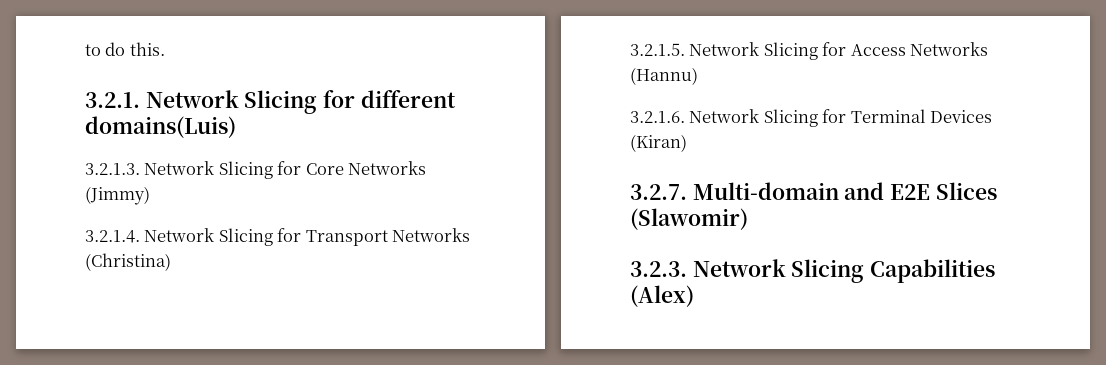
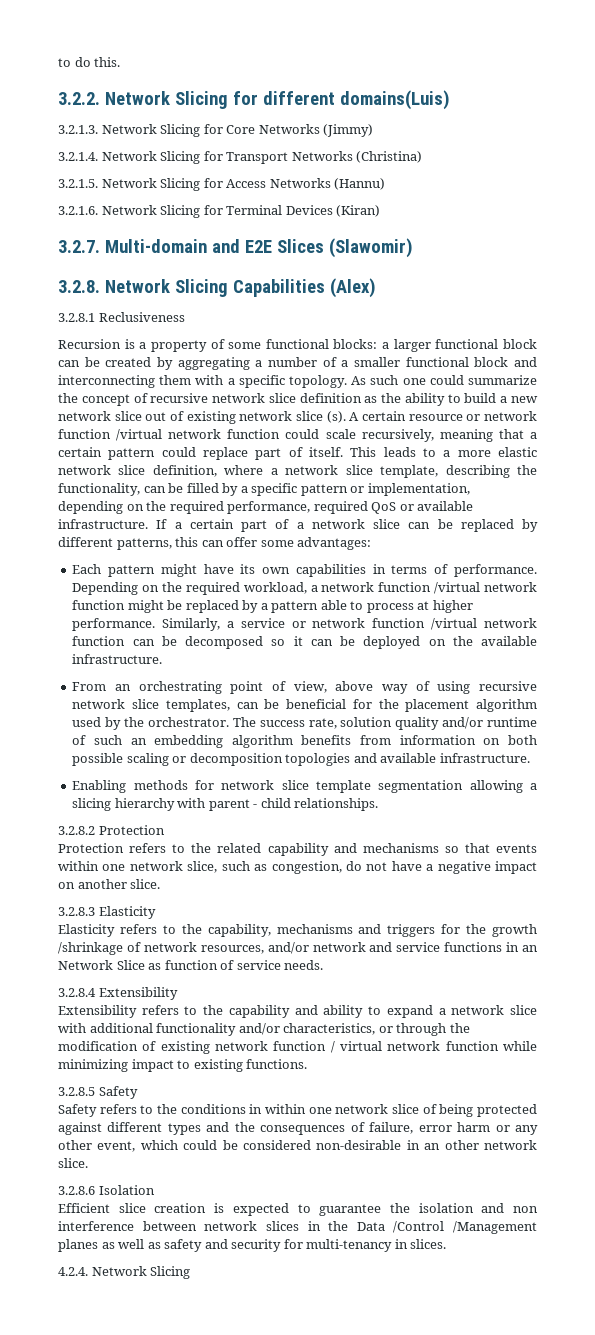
- 3.2.1. Network Slicing for different domains(Luis)
+ 3.2.2. Network Slicing for different domains(Luis)
- 3.2.3. Network Slicing Capabilities (Alex)
+ 3.2.8. Network Slicing Capabilities (Alex)
+ 3.2.8.1 Reclusiveness
+ Recursion is a property of some functional blocks: a larger functional block can be created by aggregating a number of a smaller functional block and interconnecting them with a specific topology. As such one could summarize the concept of recursive network slice definition as the ability to build a new network slice out of existing network slice (s). A certain resource or network function /virtual network function could scale recursively, meaning that a certain pattern could replace part of itself. This leads to a more elastic network slice definition, where a network slice template, describing the functionality, can be filled by a specific pattern or implementation, depending on the required performance, required QoS or available infrastructure. If a certain part of a network slice can be replaced by different patterns, this can offer some advantages:
+ Each pattern might have its own capabilities in terms of performance. Depending on the required workload, a network function /virtual network function might be replaced by a pattern able to process at higher performance. Similarly, a service or network function /virtual network function can be decomposed so it can be deployed on the available infrastructure.
+ From an orchestrating point of view, above way of using recursive network slice templates, can be beneficial for the placement algorithm used by the orchestrator. The success rate, solution quality and/or runtime of such an embedding algorithm benefits from information on both possible scaling or decomposition topologies and available infrastructure.
+ Enabling methods for network slice template segmentation allowing a slicing hierarchy with parent - child relationships.
+ 3.2.8.2 Protection
+ Protection refers to the related capability and mechanisms so that events within one network slice, such as congestion, do not have a negative impact on another slice.
+ 3.2.8.3 Elasticity
+ Elasticity refers to the capability, mechanisms and triggers for the growth /shrinkage of network resources, and/or network and service functions in an Network Slice as function of service needs.
+ 3.2.8.4 Extensibility
+ Extensibility refers to the capability and ability to expand a network slice with additional functionality and/or characteristics, or through the modification of existing network function / virtual network function while minimizing impact to existing functions.
+ 3.2.8.5 Safety
+ Safety refers to the conditions in within one network slice of being protected against different types and the consequences of failure, error harm or any other event, which could be considered non-desirable in an other network slice.
+ 3.2.8.6 Isolation
+ Efficient slice creation is expected to guarantee the isolation and non interference between network slices in the Data /Control /Management planes as well as safety and security for multi-tenancy in slices.
+ 4.2.4. Network Slicing

